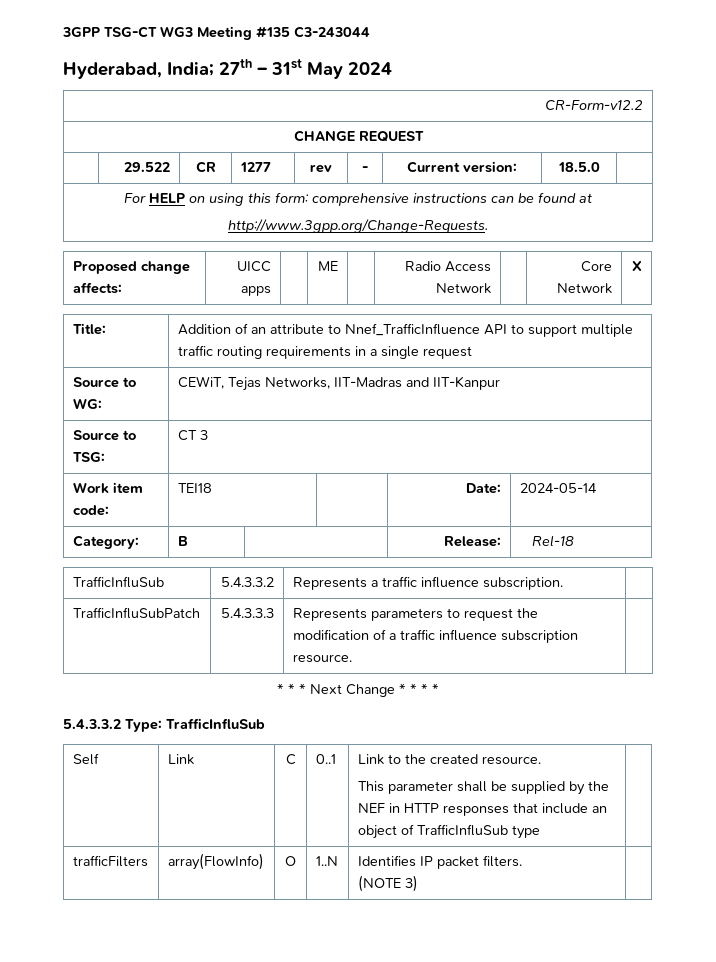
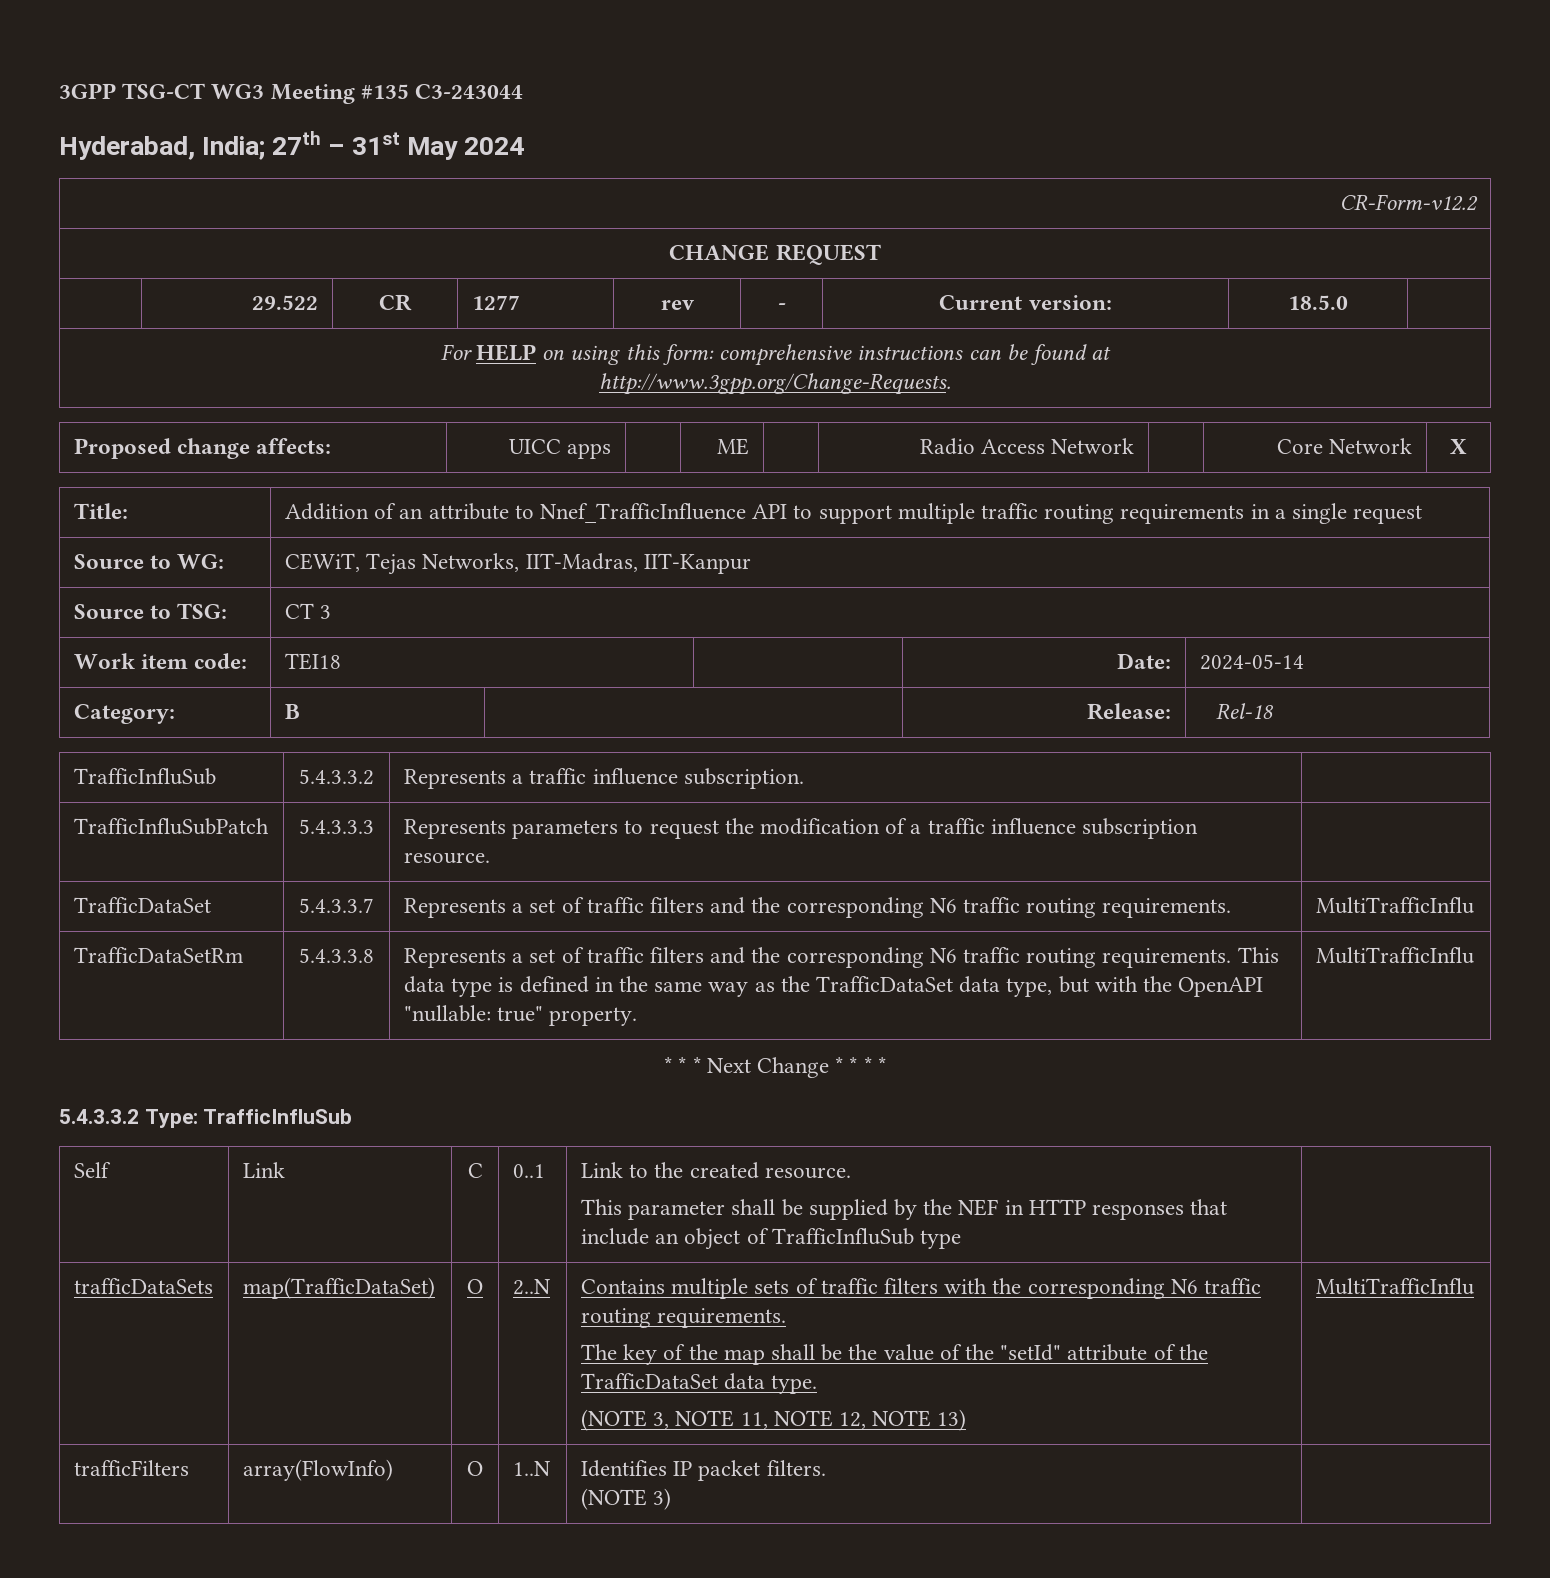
- Source to WG: | CEWiT, Tejas Networks, IIT-Madras and IIT-Kanpur
+ Source to WG: | CEWiT, Tejas Networks, IIT-Madras, IIT-Kanpur
+ TrafficDataSet | 5.4.3.3.7 | Represents a set of traffic filters and the corresponding N6 traffic routing requirements. | MultiTrafficInflu
+ TrafficDataSetRm | 5.4.3.3.8 | Represents a set of traffic filters and the corresponding N6 traffic routing requirements. This data type is defined in the same way as the TrafficDataSet data type, but with the OpenAPI "nullable: true" property. | MultiTrafficInflu
+ trafficDataSets | map(TrafficDataSet) | O | 2..N | Contains multiple sets of traffic filters with the corresponding N6 traffic routing requirements.
+ The key of the map shall be the value of the "setId" attribute of the TrafficDataSet data type.
+ (NOTE 3, NOTE 11, NOTE 12, NOTE 13) | MultiTrafficInflu

